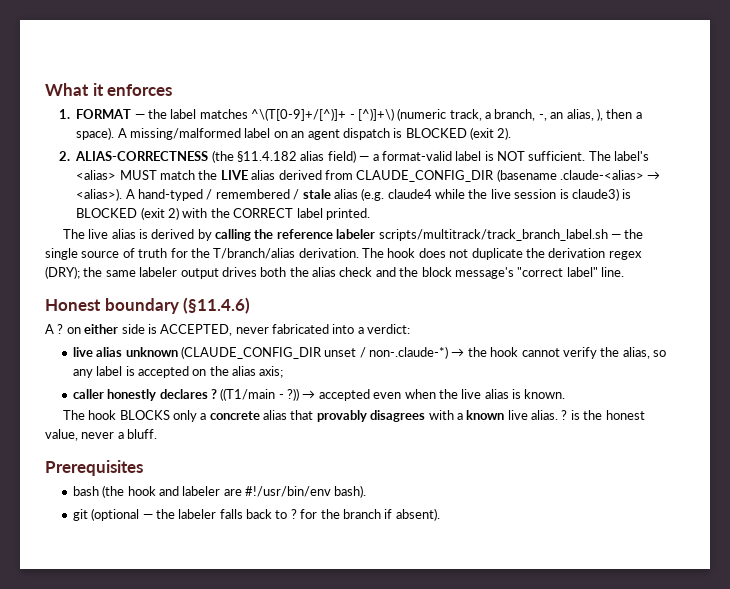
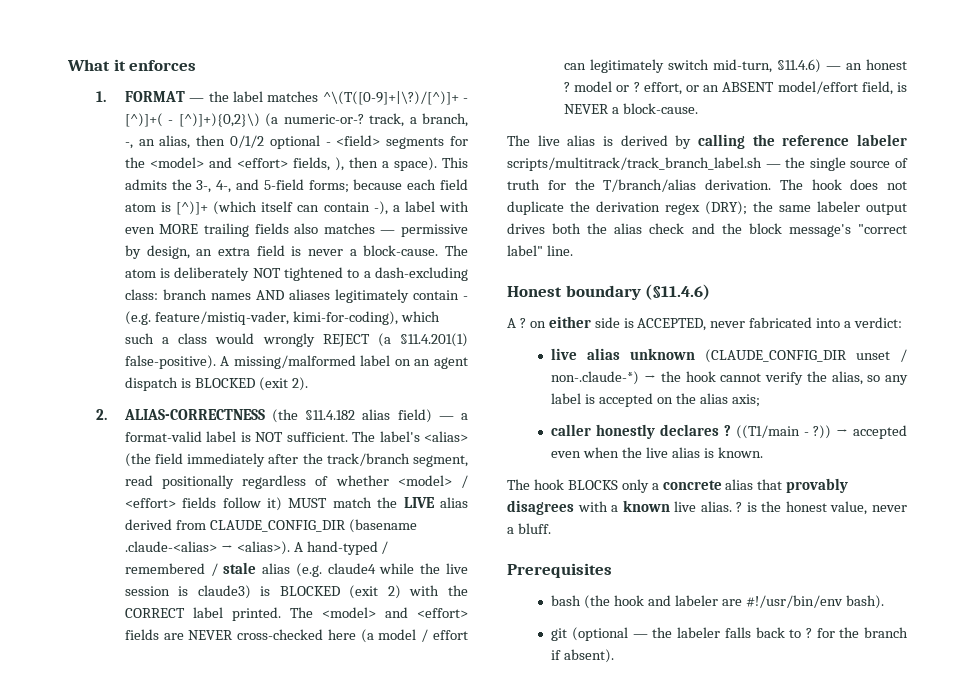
- 1. FORMAT — the label matches ^\(T[0-9]+/[^)]+ - [^)]+\) (numeric track, a branch, -, an alias, ), then a space).
+ 1. FORMAT — the label matches ^\(T([0-9]+|\?)/[^)]+ - [^)]+( - [^)]+){0,2}\) (a numeric-or-? track, a branch, -, an alias, then 0/1/2 optional - <field> segments for the <model> and <effort> fields, ), then a space). This admits the 3-, 4-, and 5-field forms; because each field atom is [^)]+ (which itself can contain -), a label with even MORE trailing fields also matches — permissive by design, an extra field is never a block-cause. The atom is deliberately NOT tightened to a dash-excluding class: branch names AND aliases legitimately contain - (e.g. feature/mistiq-vader, kimi-for-coding), which such a class would wrongly REJECT (a §11.4.201(1) false-positive).
- The label's <alias> MUST match the LIVE alias derived from CLAUDE_CONFIG_DIR (basename .claude-<alias> → <alias>).
+ The label's <alias> (the field immediately after the track/branch segment, read positionally regardless of whether <model> / <effort> fields follow it) MUST match the LIVE alias derived from CLAUDE_CONFIG_DIR (basename .claude-<alias> → <alias>).
+ The <model> and <effort> fields are NEVER cross-checked here (a model / effort can legitimately switch mid-turn, §11.4.6) — an honest ? model or ? effort, or an ABSENT model/effort field, is NEVER a block-cause.

